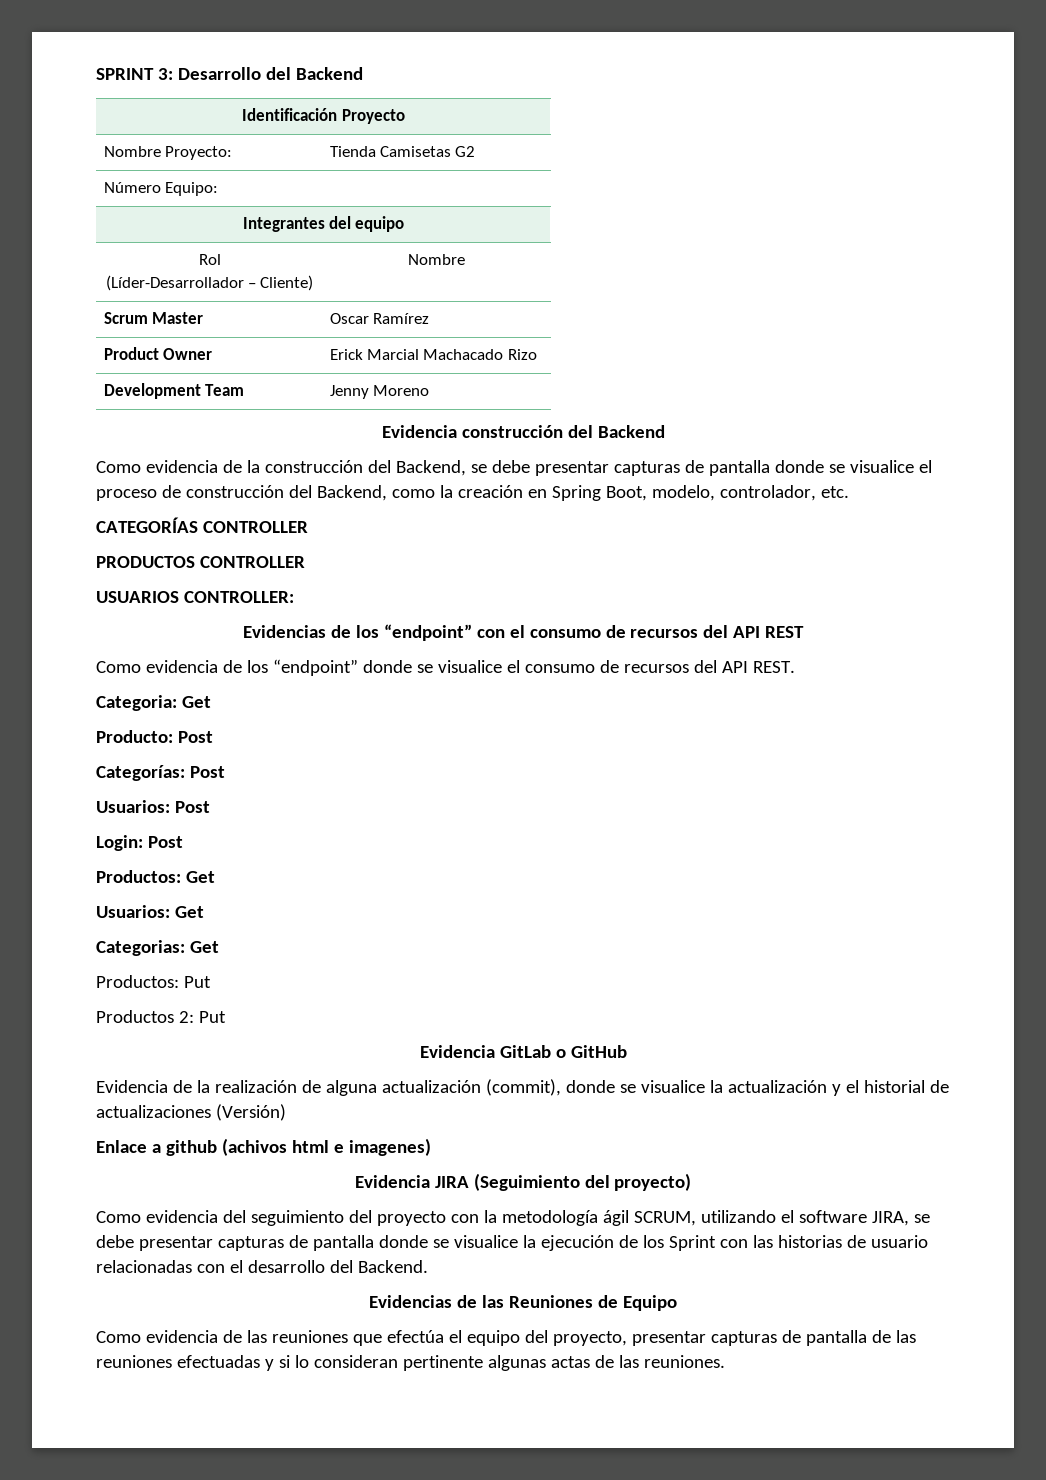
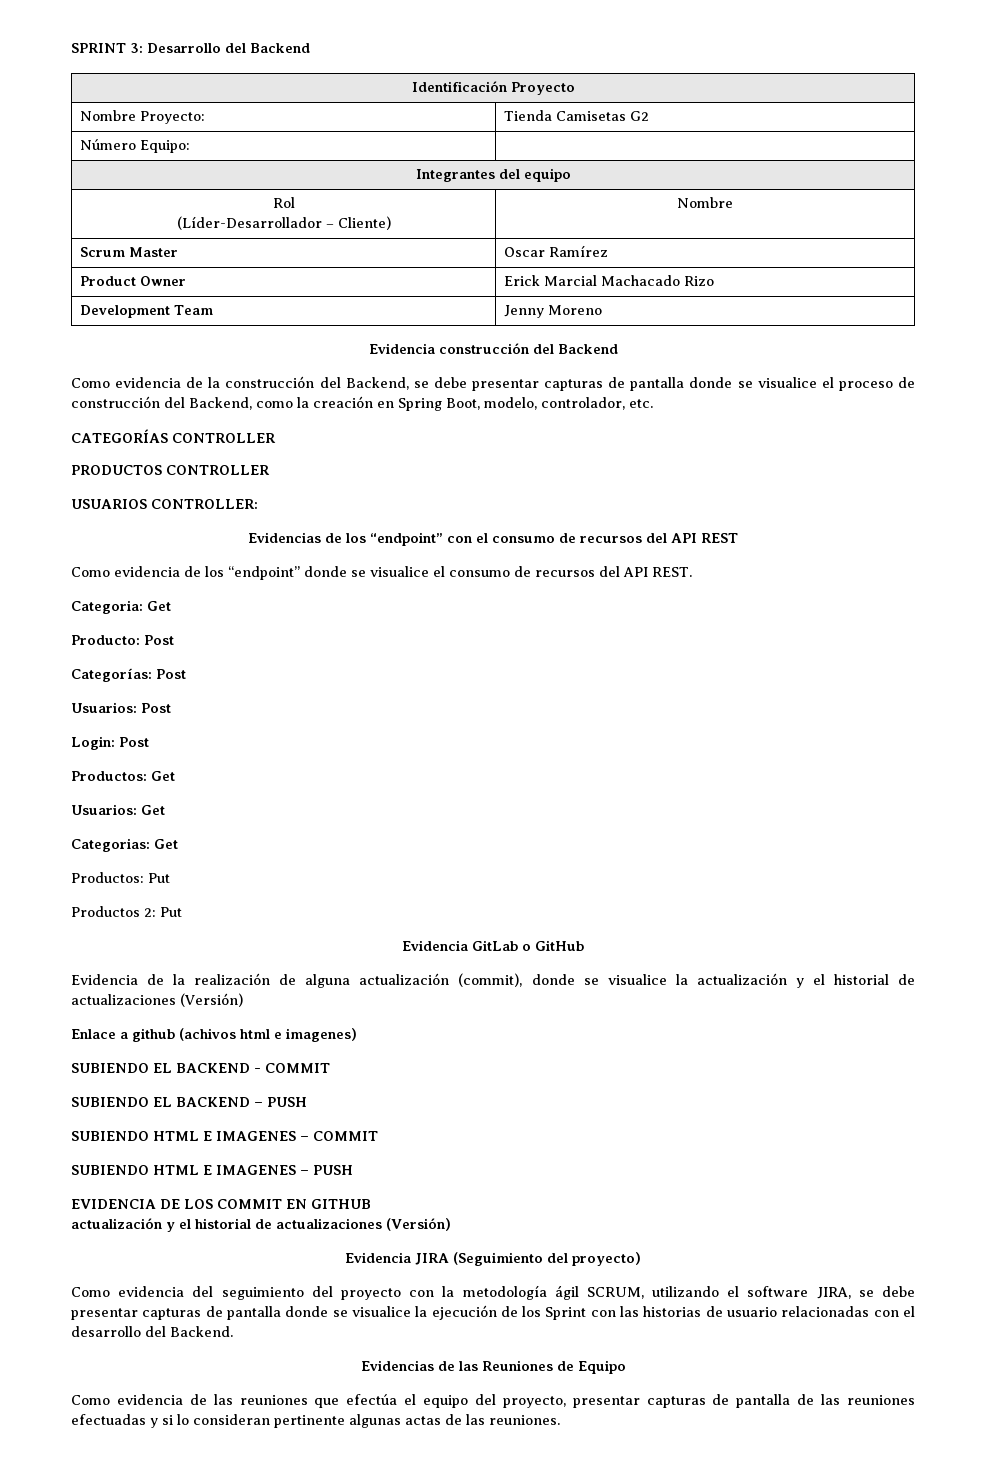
+ SUBIENDO EL BACKEND - COMMIT
+ SUBIENDO EL BACKEND – PUSH
+ SUBIENDO HTML E IMAGENES – COMMIT
+ SUBIENDO HTML E IMAGENES – PUSH
+ EVIDENCIA DE LOS COMMIT EN GITHUB
+ actualización y el historial de actualizaciones (Versión)

